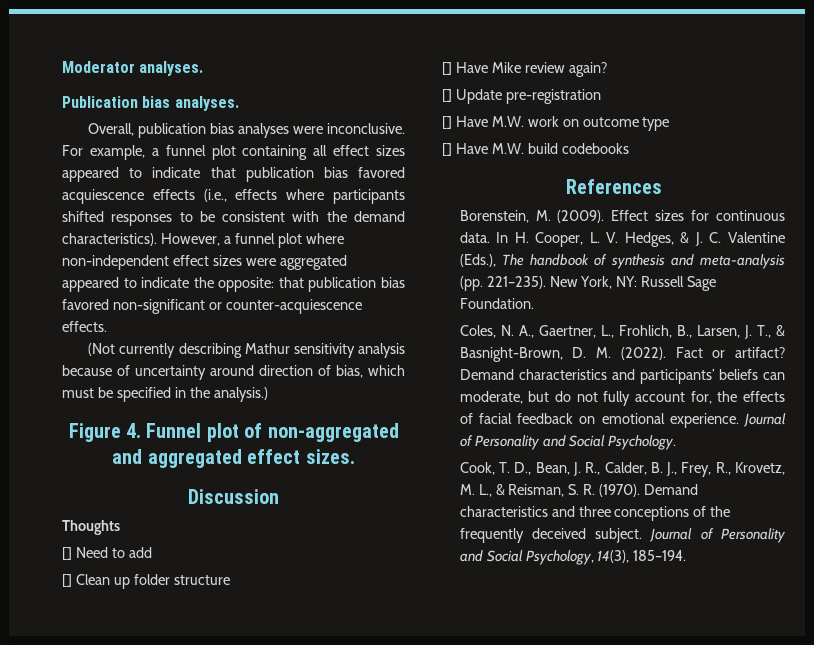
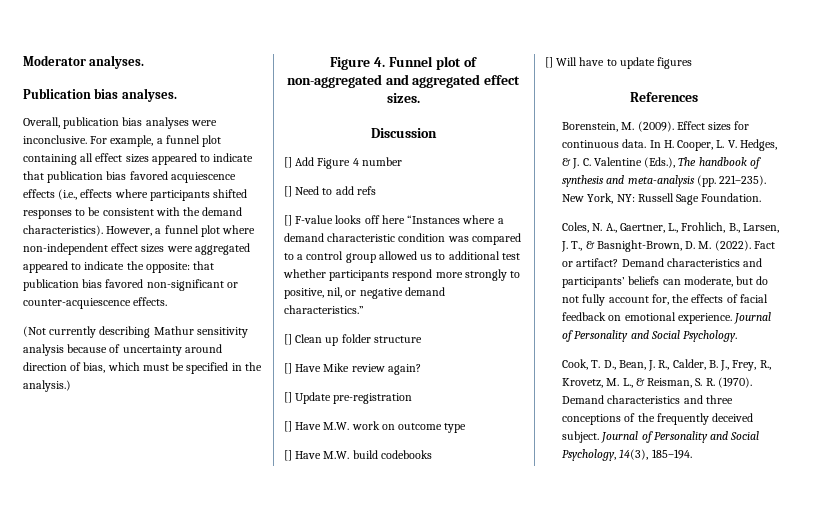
- Thoughts
+ [] Add Figure 4 number
- [] Need to add
+ [] Need to add refs
+ [] F-value looks off here “Instances where a demand characteristic condition was compared to a control group allowed us to additional test whether participants respond more strongly to positive, nil, or negative demand characteristics.”
+ [] Will have to update figures

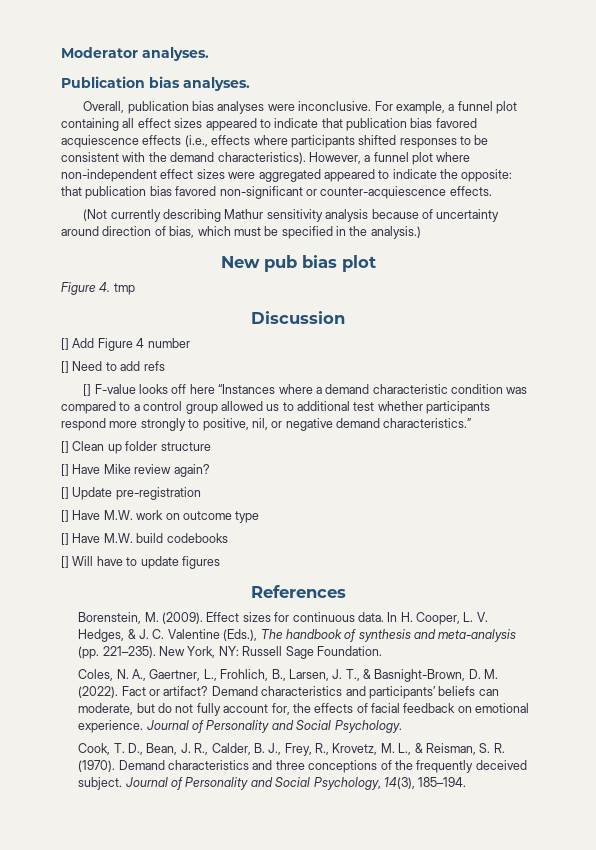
- Figure 4. Funnel plot of non-aggregated and aggregated effect sizes.
+ New pub bias plot
+ Figure 4. tmp

